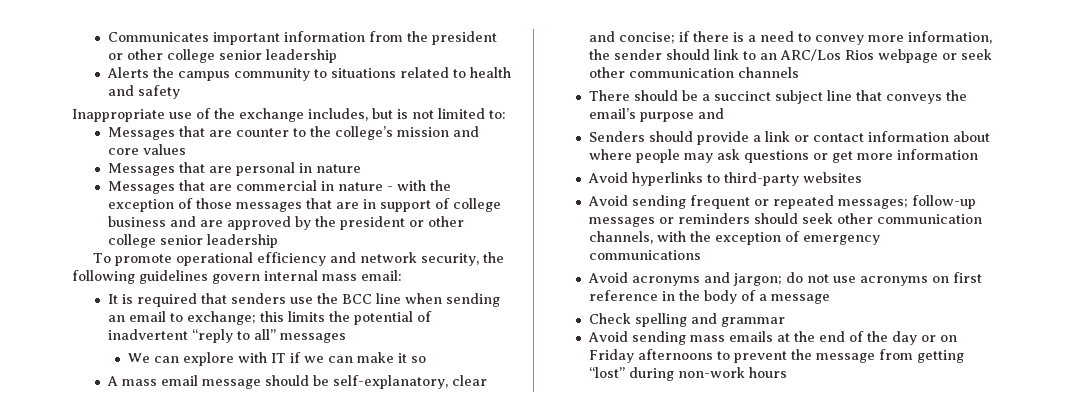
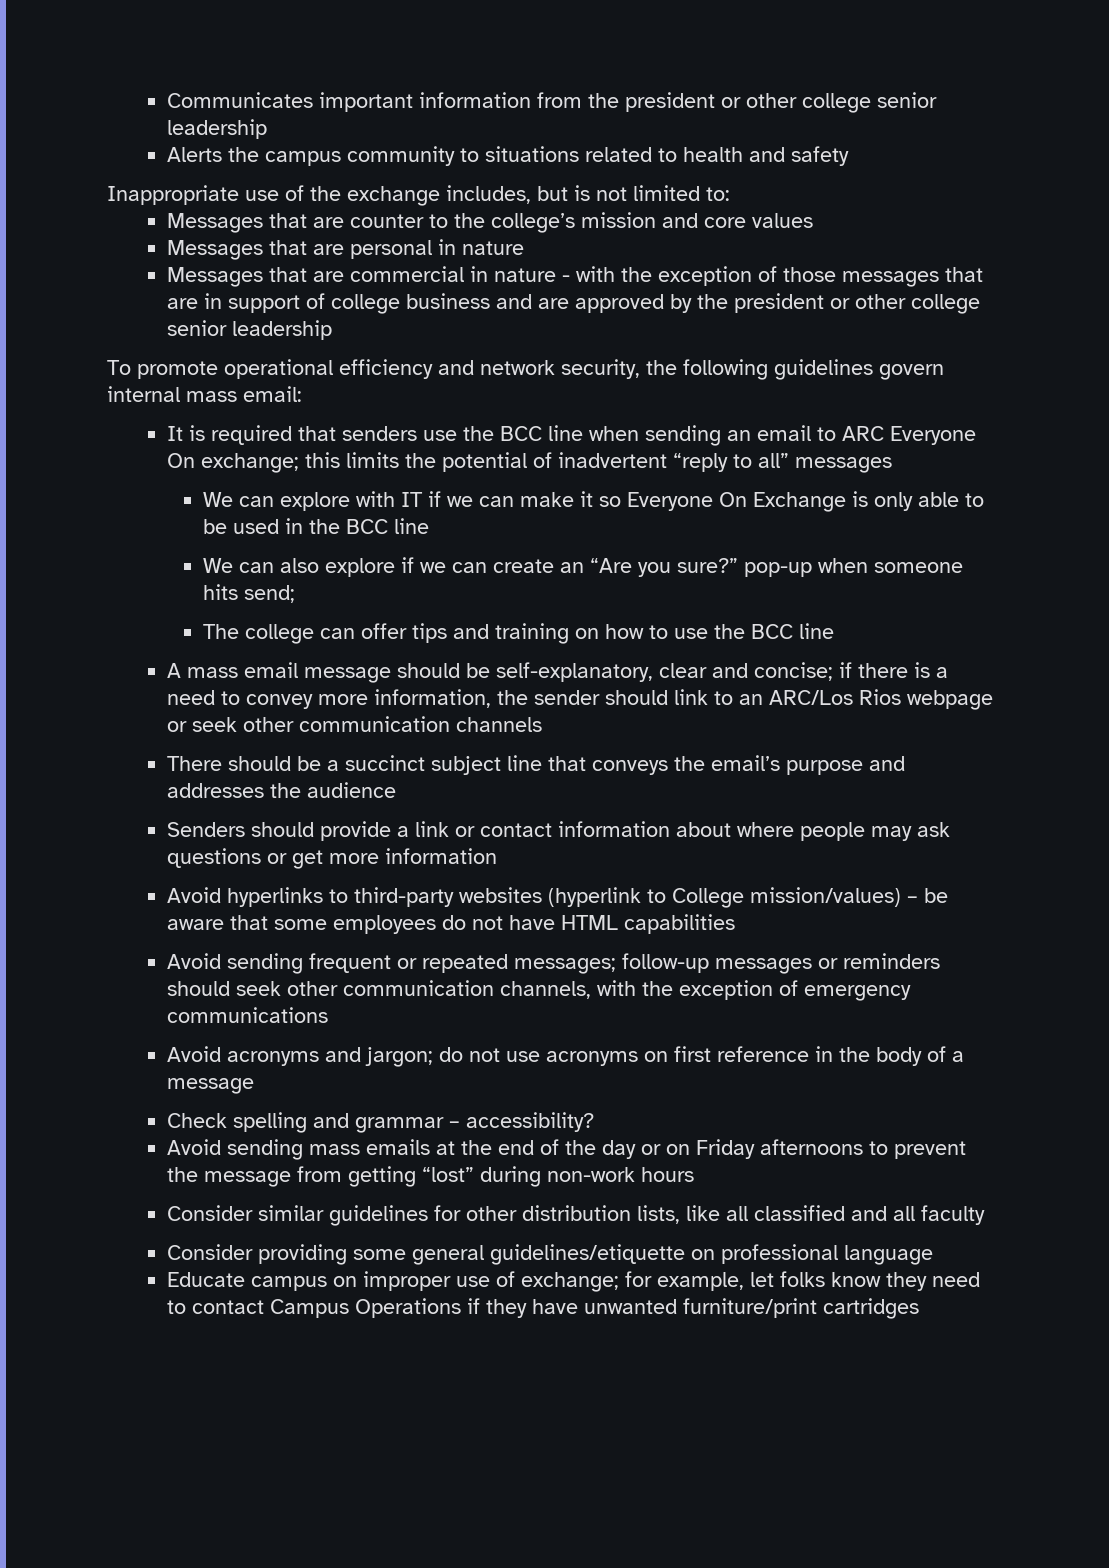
- It is required that senders use the BCC line when sending an email to exchange; this limits the potential of inadvertent “reply to all” messages
+ It is required that senders use the BCC line when sending an email to ARC Everyone On exchange; this limits the potential of inadvertent “reply to all” messages
- We can explore with IT if we can make it so
+ We can explore with IT if we can make it so Everyone On Exchange is only able to be used in the BCC line
+ We can also explore if we can create an “Are you sure?” pop-up when someone hits send;
+ The college can offer tips and training on how to use the BCC line
- There should be a succinct subject line that conveys the email’s purpose and
+ There should be a succinct subject line that conveys the email’s purpose and addresses the audience
- Avoid hyperlinks to third-party websites
+ Avoid hyperlinks to third-party websites (hyperlink to College mission/values) – be aware that some employees do not have HTML capabilities
- Check spelling and grammar
+ Check spelling and grammar – accessibility?
+ Consider similar guidelines for other distribution lists, like all classified and all faculty
+ Consider providing some general guidelines/etiquette on professional language
+ Educate campus on improper use of exchange; for example, let folks know they need to contact Campus Operations if they have unwanted furniture/print cartridges

